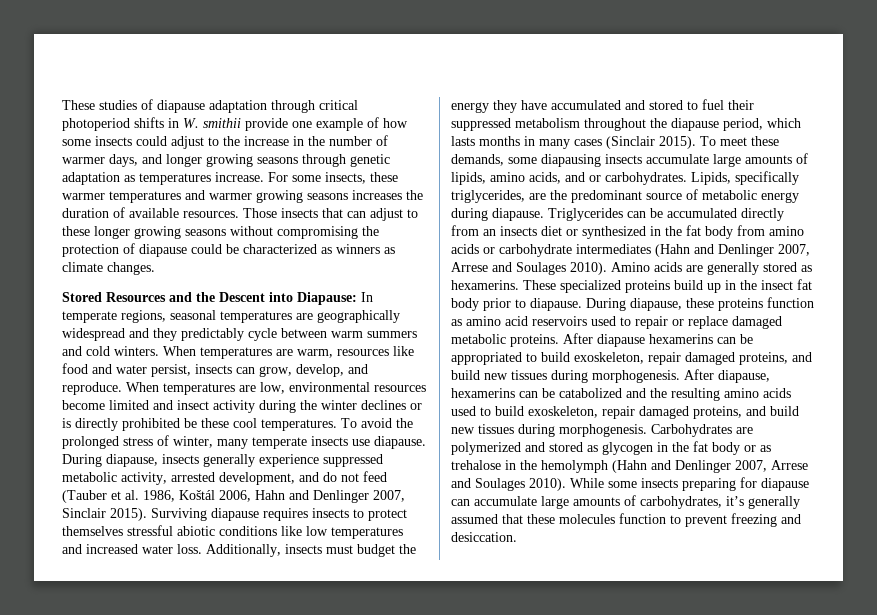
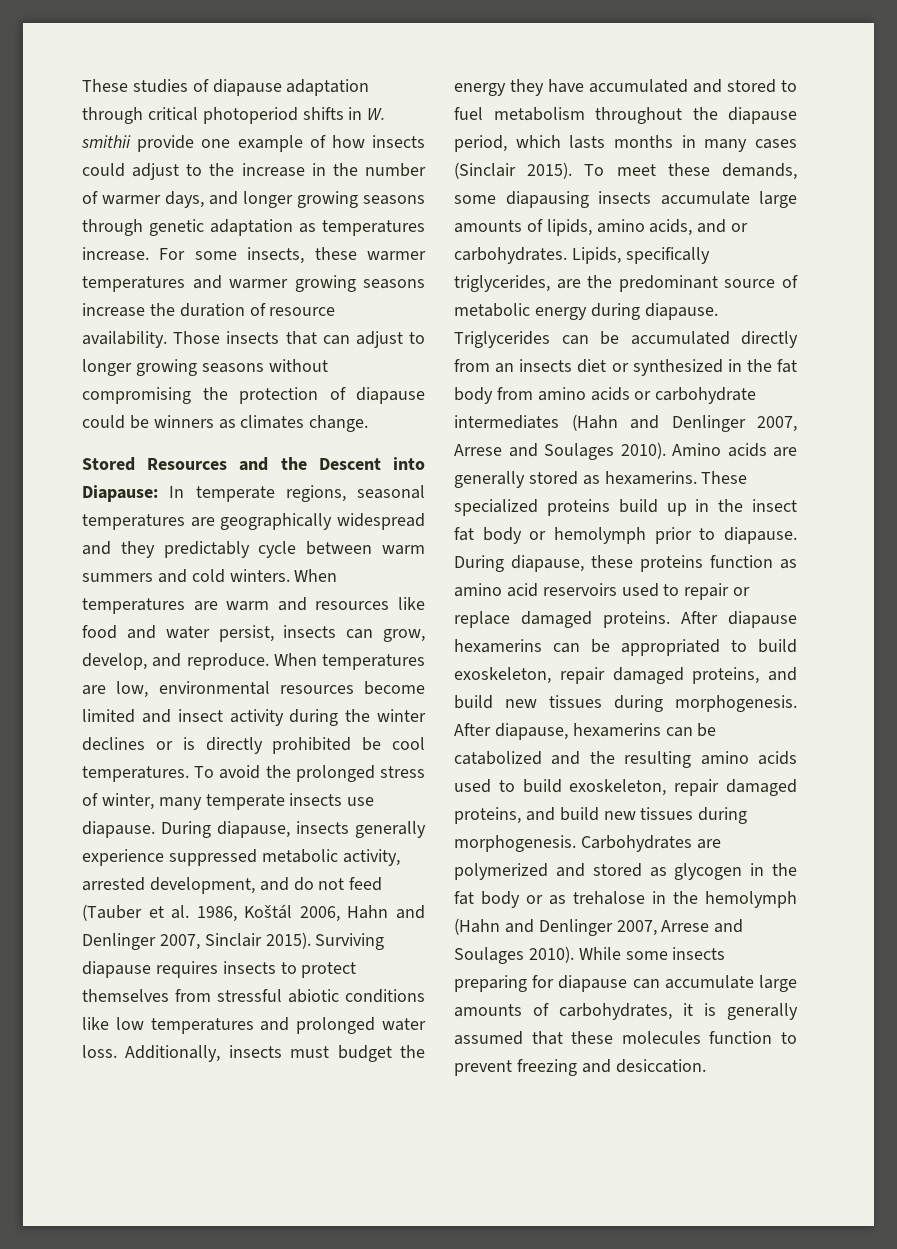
- These studies of diapause adaptation through critical photoperiod shifts in W. smithii provide one example of how some insects could adjust to the increase in the number of warmer days, and longer growing seasons through genetic adaptation as temperatures increase.
+ These studies of diapause adaptation through critical photoperiod shifts in W. smithii provide one example of how insects could adjust to the increase in the number of warmer days, and longer growing seasons through genetic adaptation as temperatures increase.
- For some insects, these warmer temperatures and warmer growing seasons increases the duration of available resources.
+ For some insects, these warmer temperatures and warmer growing seasons increase the duration of resource availability.
- Those insects that can adjust to these longer growing seasons without compromising the protection of diapause could be characterized as winners as climate changes.
+ Those insects that can adjust to longer growing seasons without compromising the protection of diapause could be winners as climates change.
- When temperatures are warm, resources like food and water persist, insects can grow, develop, and reproduce.
+ When temperatures are warm and resources like food and water persist, insects can grow, develop, and reproduce.
- When temperatures are low, environmental resources become limited and insect activity during the winter declines or is directly prohibited be these cool temperatures.
+ When temperatures are low, environmental resources become limited and insect activity during the winter declines or is directly prohibited be cool temperatures.
- Surviving diapause requires insects to protect themselves stressful abiotic conditions like low temperatures and increased water loss.
+ Surviving diapause requires insects to protect themselves from stressful abiotic conditions like low temperatures and prolonged water loss.
- Additionally, insects must budget the energy they have accumulated and stored to fuel their suppressed metabolism throughout the diapause period, which lasts months in many cases (Sinclair 2015).
+ Additionally, insects must budget the energy they have accumulated and stored to fuel metabolism throughout the diapause period, which lasts months in many cases (Sinclair 2015).
- These specialized proteins build up in the insect fat body prior to diapause.
+ These specialized proteins build up in the insect fat body or hemolymph prior to diapause.
- During diapause, these proteins function as amino acid reservoirs used to repair or replace damaged metabolic proteins.
+ During diapause, these proteins function as amino acid reservoirs used to repair or replace damaged proteins.
- While some insects preparing for diapause can accumulate large amounts of carbohydrates, it’s generally assumed that these molecules function to prevent freezing and desiccation.
+ While some insects preparing for diapause can accumulate large amounts of carbohydrates, it is generally assumed that these molecules function to prevent freezing and desiccation.

